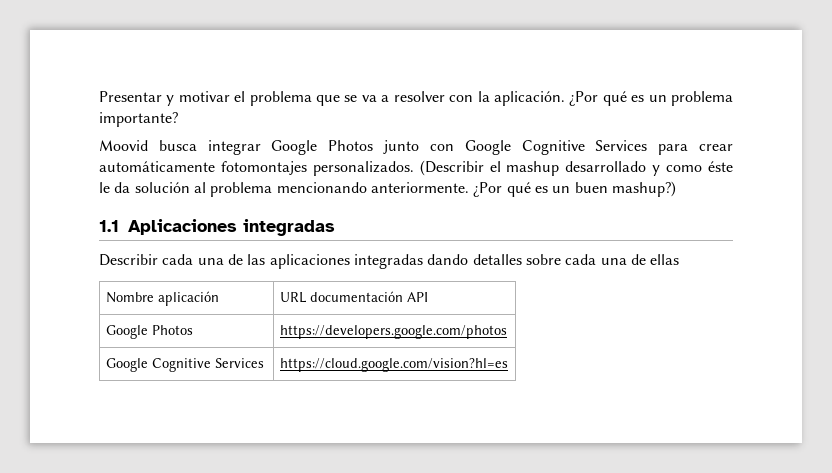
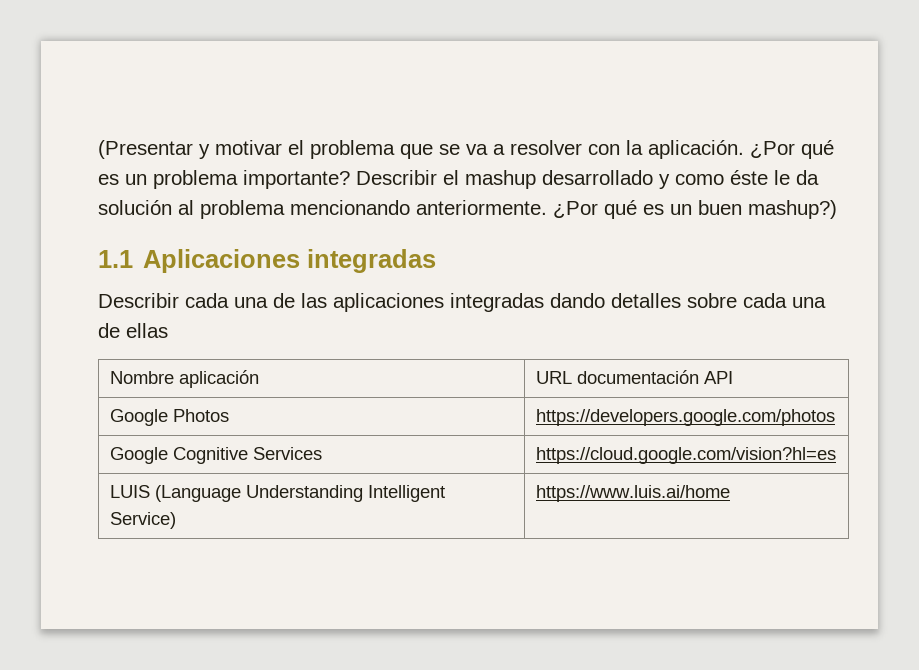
- Presentar y motivar el problema que se va a resolver con la aplicación.
+ (Presentar y motivar el problema que se va a resolver con la aplicación.
- ¿Por qué es un problema importante?
- Moovid busca integrar Google Photos junto con Google Cognitive Services para crear automáticamente fotomontajes personalizados. (Describir el mashup desarrollado y como éste le da solución al problema mencionando anteriormente.
+ ¿Por qué es un problema importante? Describir el mashup desarrollado y como éste le da solución al problema mencionando anteriormente.
+ LUIS (Language Understanding Intelligent Service) | https://www.luis.ai/home

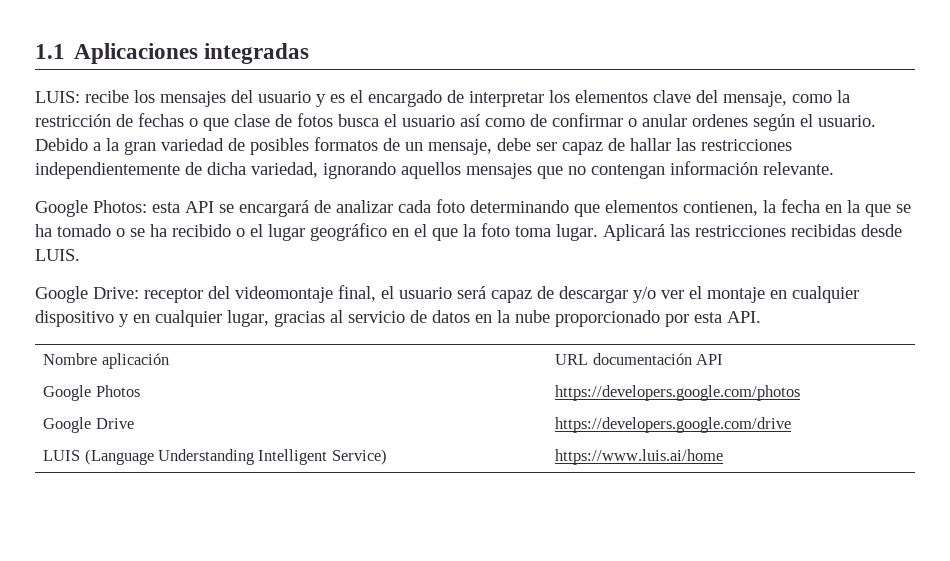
- (Presentar y motivar el problema que se va a resolver con la aplicación. ¿Por qué es un problema importante? Describir el mashup desarrollado y como éste le da solución al problema mencionando anteriormente. ¿Por qué es un buen mashup?)
  1.1 Aplicaciones integradas
- Describir cada una de las aplicaciones integradas dando detalles sobre cada una de ellas
+ LUIS: recibe los mensajes del usuario y es el encargado de interpretar los elementos clave del mensaje, como la restricción de fechas o que clase de fotos busca el usuario así como de confirmar o anular ordenes según el usuario. Debido a la gran variedad de posibles formatos de un mensaje, debe ser capaz de hallar las restricciones independientemente de dicha variedad, ignorando aquellos mensajes que no contengan información relevante.
+ Google Photos: esta API se encargará de analizar cada foto determinando que elementos contienen, la fecha en la que se ha tomado o se ha recibido o el lugar geográfico en el que la foto toma lugar. Aplicará las restricciones recibidas desde LUIS.
+ Google Drive: receptor del videomontaje final, el usuario será capaz de descargar y/o ver el montaje en cualquier dispositivo y en cualquier lugar, gracias al servicio de datos en la nube proporcionado por esta API.
- Google Cognitive Services | https://cloud.google.com/vision?hl=es
+ Google Drive | https://developers.google.com/drive

